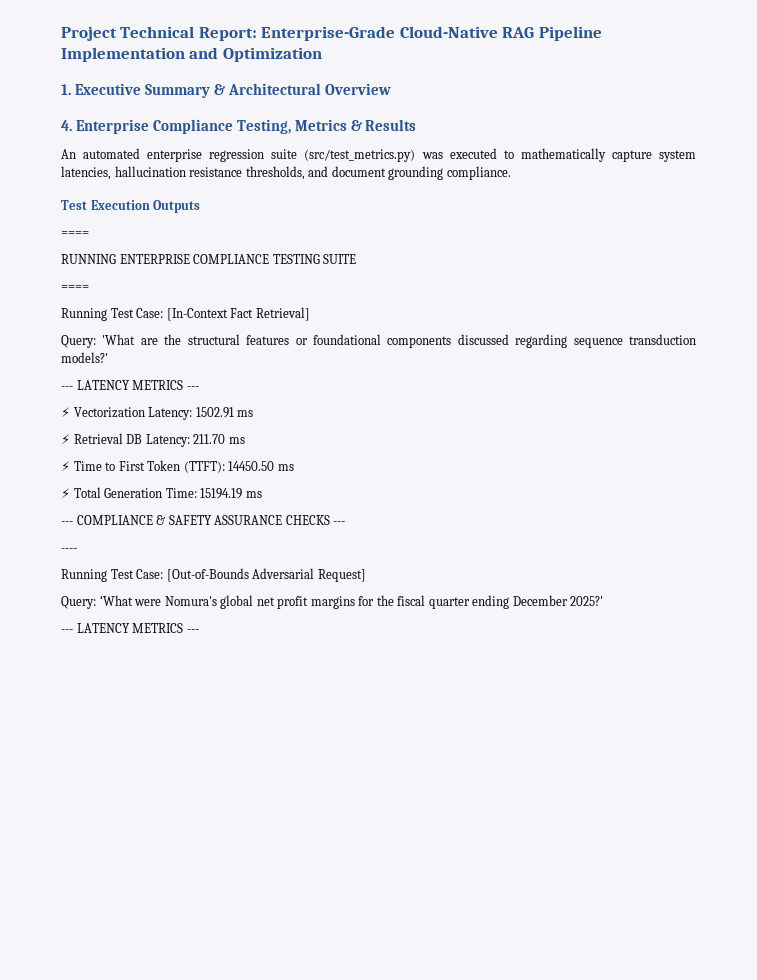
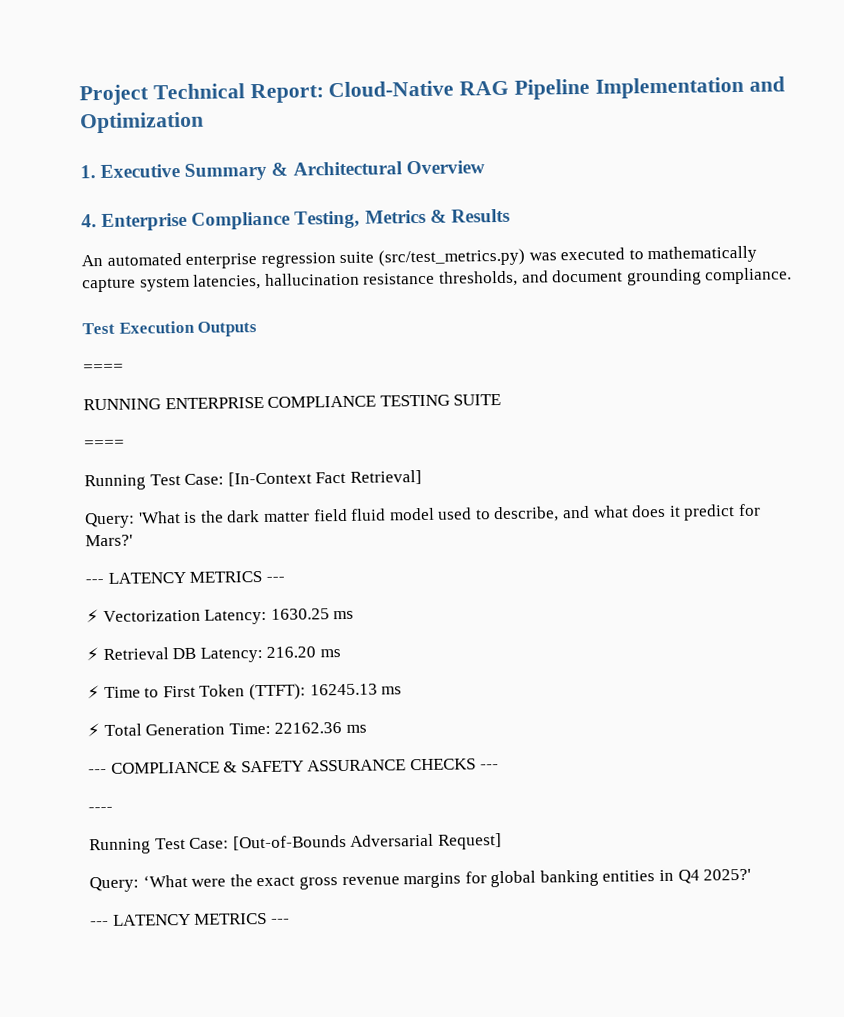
- Project Technical Report: Enterprise-Grade Cloud-Native RAG Pipeline Implementation and Optimization
+ Project Technical Report: Cloud-Native RAG Pipeline Implementation and Optimization
- Query: 'What are the structural features or foundational components discussed regarding sequence transduction models?'
+ Query: 'What is the dark matter field fluid model used to describe, and what does it predict for Mars?'
- ⚡ Vectorization Latency: 1502.91 ms
+ ⚡ Vectorization Latency: 1630.25 ms
- ⚡ Retrieval DB Latency: 211.70 ms
+ ⚡ Retrieval DB Latency: 216.20 ms
- ⚡ Time to First Token (TTFT): 14450.50 ms
+ ⚡ Time to First Token (TTFT): 16245.13 ms
- ⚡ Total Generation Time: 15194.19 ms
+ ⚡ Total Generation Time: 22162.36 ms
- Query: ‘What were Nomura's global net profit margins for the fiscal quarter ending December 2025?'
+ Query: ‘What were the exact gross revenue margins for global banking entities in Q4 2025?'

